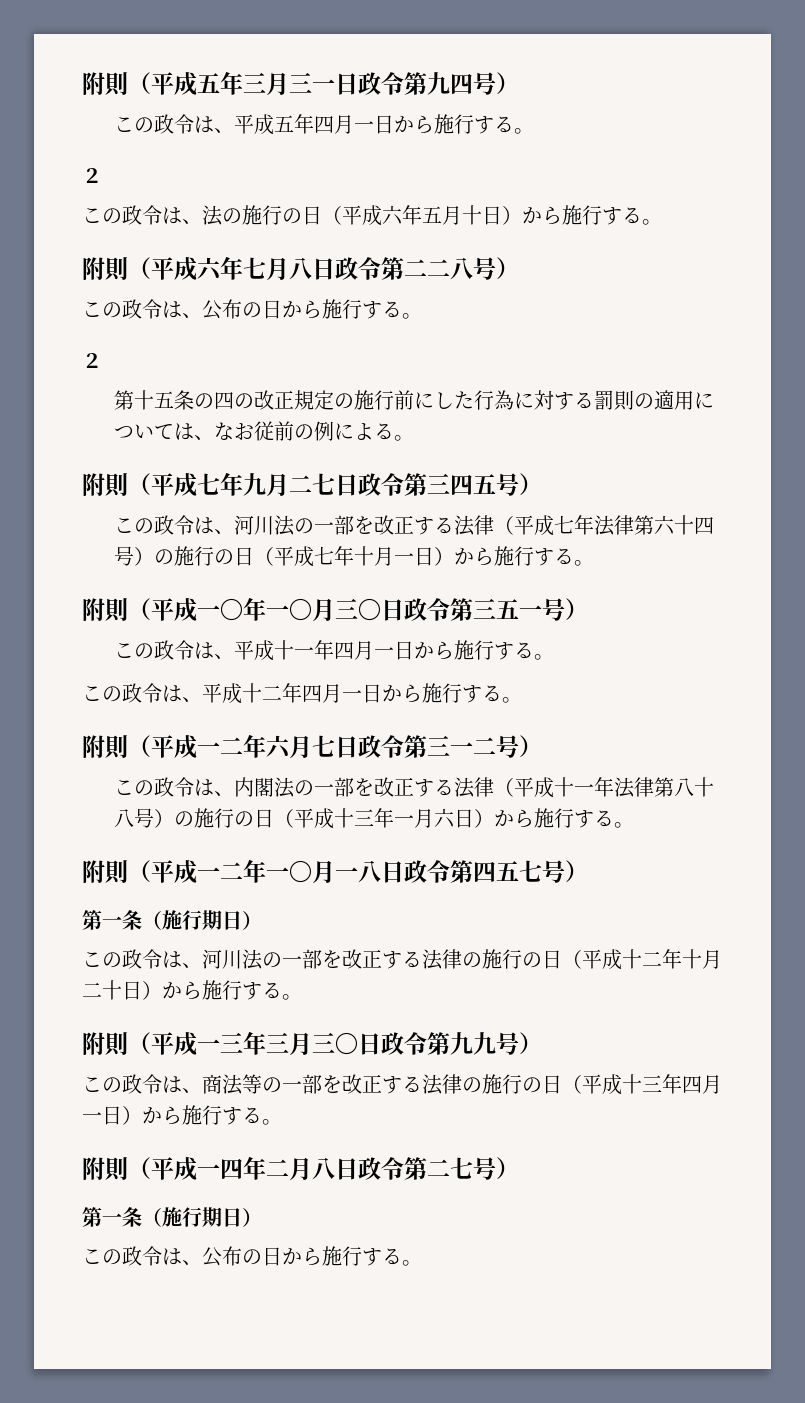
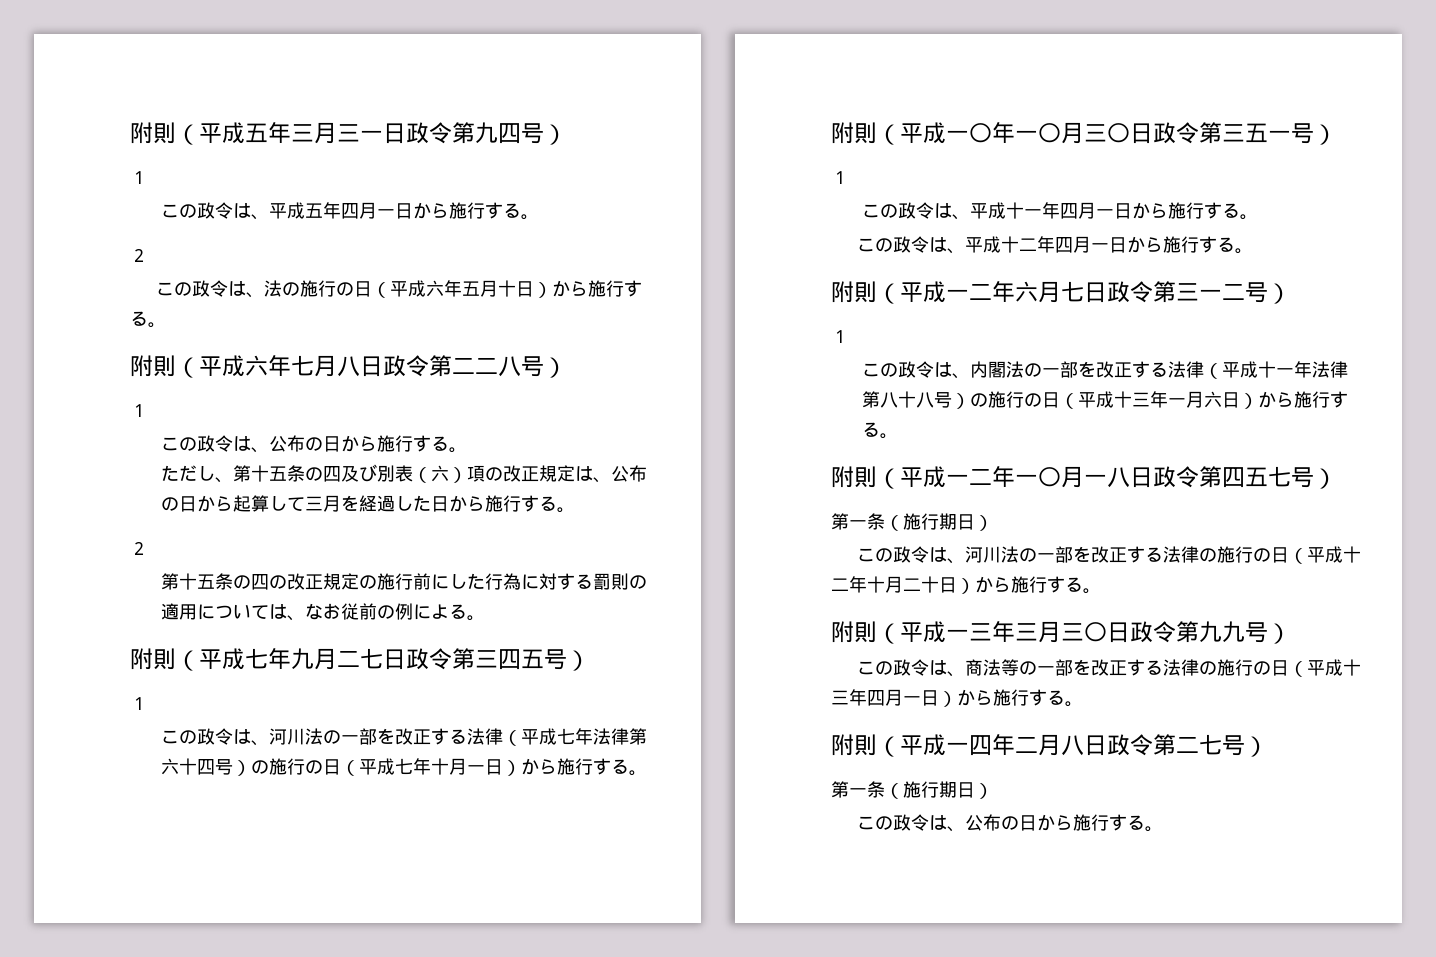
  附則（平成五年三月三一日政令第九四号）
+ １
  附則（平成六年七月八日政令第二二八号）
+ １
  この政令は、公布の日から施行する。
+ ただし、第十五条の四及び別表（六）項の改正規定は、公布の日から起算して三月を経過した日から施行する。
  附則（平成七年九月二七日政令第三四五号）
+ １
  附則（平成一〇年一〇月三〇日政令第三五一号）
+ １
  附則（平成一二年六月七日政令第三一二号）
+ １

